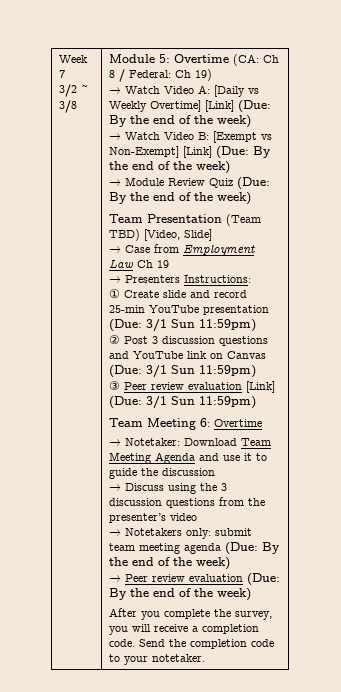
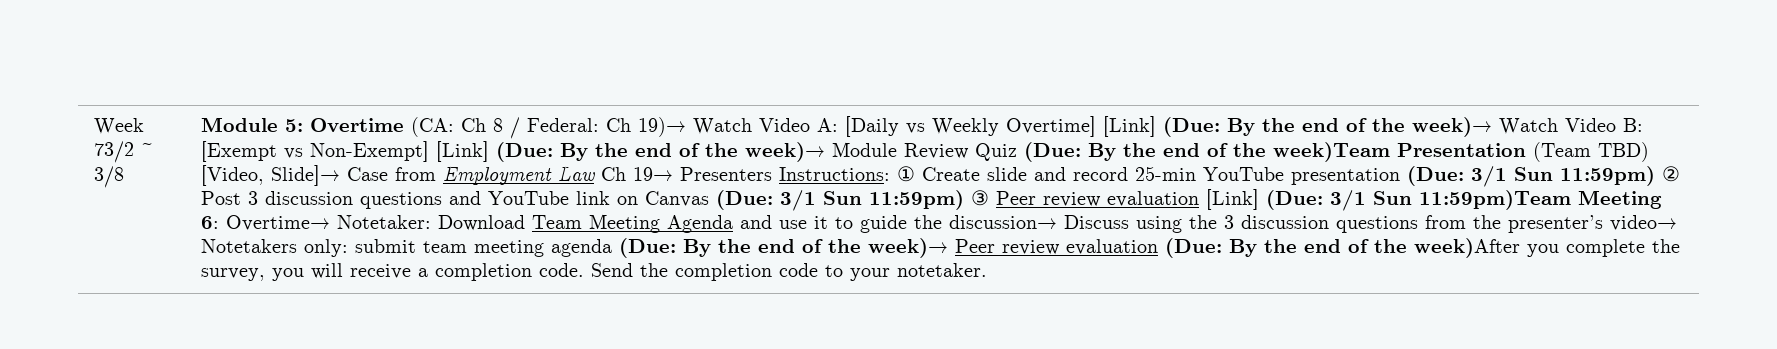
- Week 7
- 3/2 ~ 3/8
+ Week 73/2 ~ 3/8
- Ch 19)
- → Watch Video A:
+ Ch 19)→ Watch Video A:
- [Daily vs Weekly Overtime] [Link] (Due: By the end of the week)
- → Watch Video B:
+ [Daily vs Weekly Overtime] [Link] (Due: By the end of the week)→ Watch Video B:
- [Exempt vs Non-Exempt] [Link] (Due: By the end of the week)
- → Module Review Quiz (Due: By the end of the week)
- Team Presentation (Team TBD) [Video, Slide]
- → Case from Employment Law Ch 19
- → Presenters Instructions:
- ① Create slide and record 25-min YouTube presentation (Due: 3/1 Sun 11:59pm)
- ② Post 3 discussion questions and YouTube link on Canvas (Due: 3/1 Sun 11:59pm)
- ③ Peer review evaluation [Link] (Due: 3/1 Sun 11:59pm)
- Team Meeting 6: Overtime
- → Notetaker:
+ [Exempt vs Non-Exempt] [Link] (Due: By the end of the week)→ Module Review Quiz (Due: By the end of the week)Team Presentation (Team TBD) [Video, Slide]→ Case from Employment Law Ch 19→ Presenters Instructions: ① Create slide and record 25-min YouTube presentation (Due: 3/1 Sun 11:59pm) ② Post 3 discussion questions and YouTube link on Canvas (Due: 3/1 Sun 11:59pm) ③ Peer review evaluation [Link] (Due: 3/1 Sun 11:59pm)Team Meeting 6: Overtime→ Notetaker:
- Download Team Meeting Agenda and use it to guide the discussion
- → Discuss using the 3 discussion questions from the presenter’s video
- → Notetakers only:
+ Download Team Meeting Agenda and use it to guide the discussion→ Discuss using the 3 discussion questions from the presenter’s video→ Notetakers only:
- submit team meeting agenda (Due: By the end of the week)
- → Peer review evaluation (Due: By the end of the week)
- After you complete the survey, you will receive a completion code.
+ submit team meeting agenda (Due: By the end of the week)→ Peer review evaluation (Due: By the end of the week)After you complete the survey, you will receive a completion code.

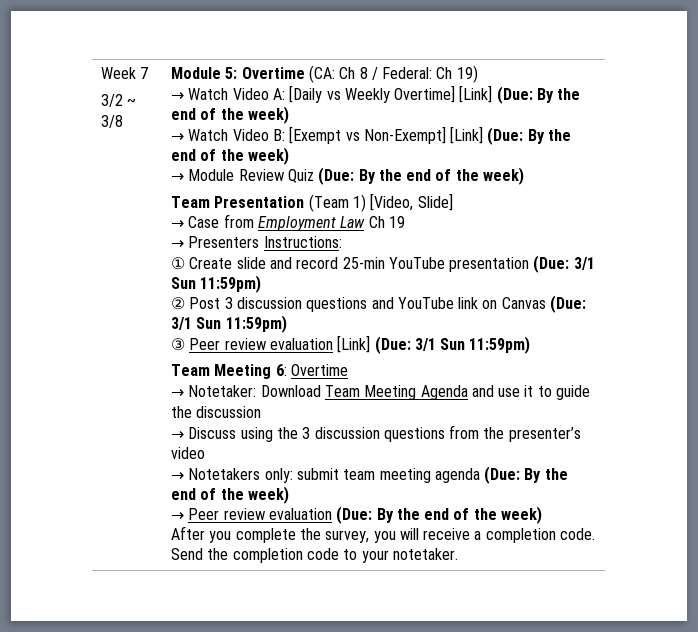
- Week 73/2 ~ 3/8
+ Week 7
+ 3/2 ~ 3/8
- Ch 19)→ Watch Video A:
+ Ch 19)
+ → Watch Video A:
- [Daily vs Weekly Overtime] [Link] (Due: By the end of the week)→ Watch Video B:
+ [Daily vs Weekly Overtime] [Link] (Due: By the end of the week)
+ → Watch Video B:
- [Exempt vs Non-Exempt] [Link] (Due: By the end of the week)→ Module Review Quiz (Due: By the end of the week)Team Presentation (Team TBD) [Video, Slide]→ Case from Employment Law Ch 19→ Presenters Instructions: ① Create slide and record 25-min YouTube presentation (Due: 3/1 Sun 11:59pm) ② Post 3 discussion questions and YouTube link on Canvas (Due: 3/1 Sun 11:59pm) ③ Peer review evaluation [Link] (Due: 3/1 Sun 11:59pm)Team Meeting 6: Overtime→ Notetaker:
+ [Exempt vs Non-Exempt] [Link] (Due: By the end of the week)
+ → Module Review Quiz (Due: By the end of the week)
+ Team Presentation (Team 1) [Video, Slide]
+ → Case from Employment Law Ch 19
+ → Presenters Instructions:
+ ① Create slide and record 25-min YouTube presentation (Due: 3/1 Sun 11:59pm)
+ ② Post 3 discussion questions and YouTube link on Canvas (Due: 3/1 Sun 11:59pm)
+ ③ Peer review evaluation [Link] (Due: 3/1 Sun 11:59pm)
+ Team Meeting 6: Overtime
+ → Notetaker:
- Download Team Meeting Agenda and use it to guide the discussion→ Discuss using the 3 discussion questions from the presenter’s video→ Notetakers only:
+ Download Team Meeting Agenda and use it to guide the discussion
+ → Discuss using the 3 discussion questions from the presenter’s video
+ → Notetakers only:
- submit team meeting agenda (Due: By the end of the week)→ Peer review evaluation (Due: By the end of the week)After you complete the survey, you will receive a completion code.
+ submit team meeting agenda (Due: By the end of the week)
+ → Peer review evaluation (Due: By the end of the week)
+ After you complete the survey, you will receive a completion code.

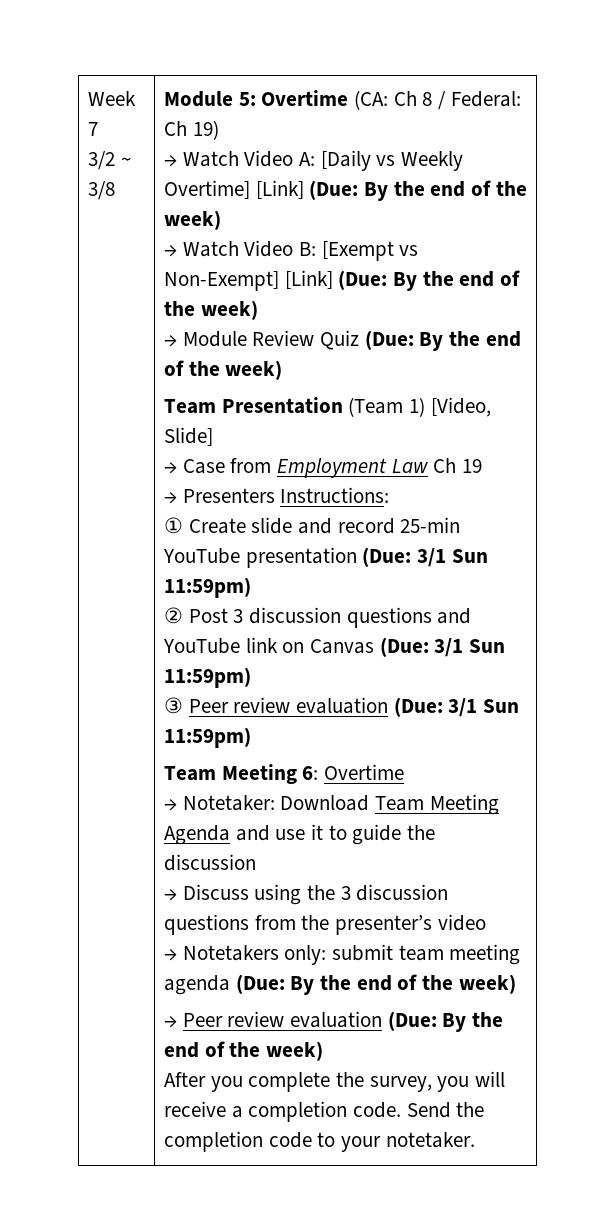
- ③ Peer review evaluation [Link] (Due: 3/1 Sun 11:59pm)
+ ③ Peer review evaluation (Due: 3/1 Sun 11:59pm)

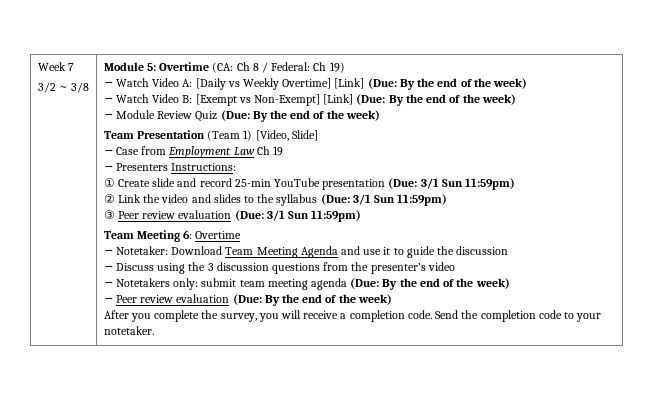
- ② Post 3 discussion questions and YouTube link on Canvas (Due: 3/1 Sun 11:59pm)
+ ② Link the video and slides to the syllabus (Due: 3/1 Sun 11:59pm)

